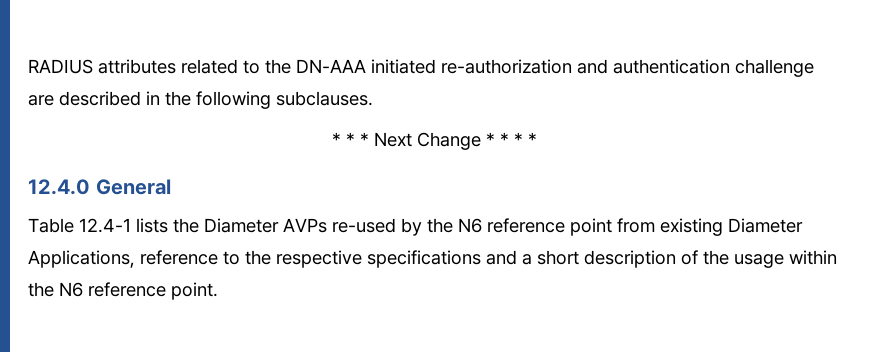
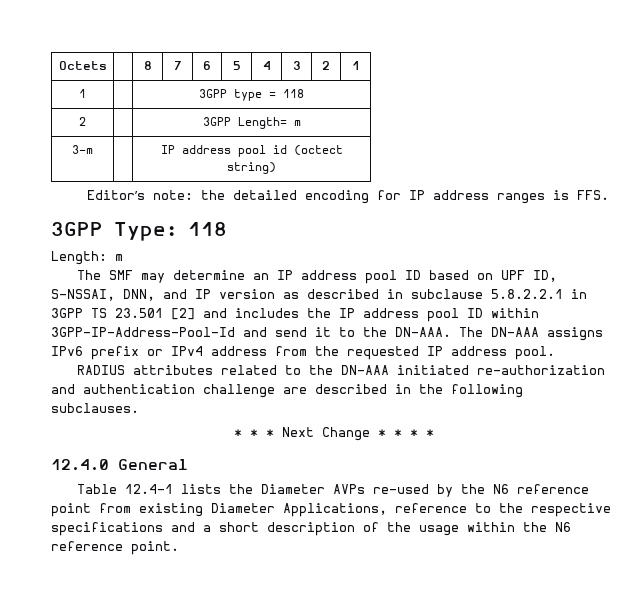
+ Octets | | 8 | 7 | 6 | 5 | 4 | 3 | 2 | 1
+ 1 | | 3GPP type = 118
+ 2 | | 3GPP Length= m
+ 3-m | | IP address pool id (octect string)
+ Editor’s note: the detailed encoding for IP address ranges is FFS.
+ 3GPP Type: 118
+ Length: m
+ The SMF may determine an IP address pool ID based on UPF ID, S-NSSAI, DNN, and IP version as described in subclause 5.8.2.2.1 in 3GPP TS 23.501 [2] and includes the IP address pool ID within 3GPP-IP-Address-Pool-Id and send it to the DN-AAA. The DN-AAA assigns IPv6 prefix or IPv4 address from the requested IP address pool.

